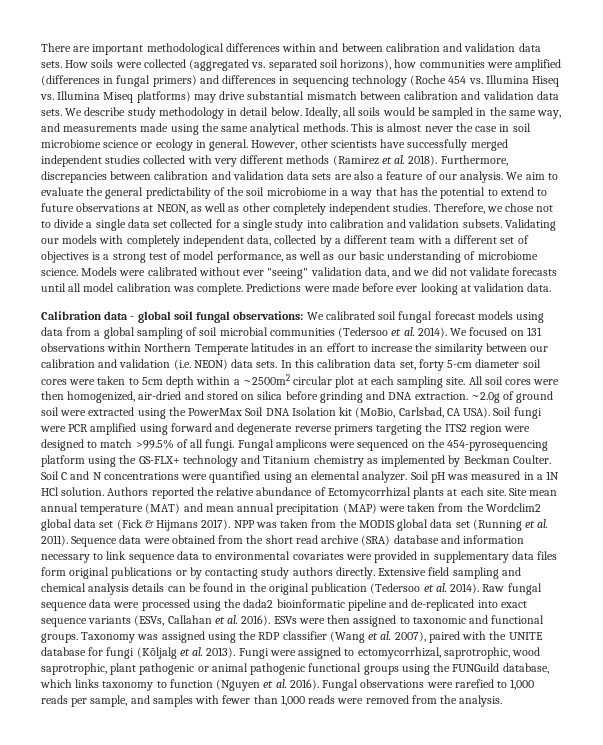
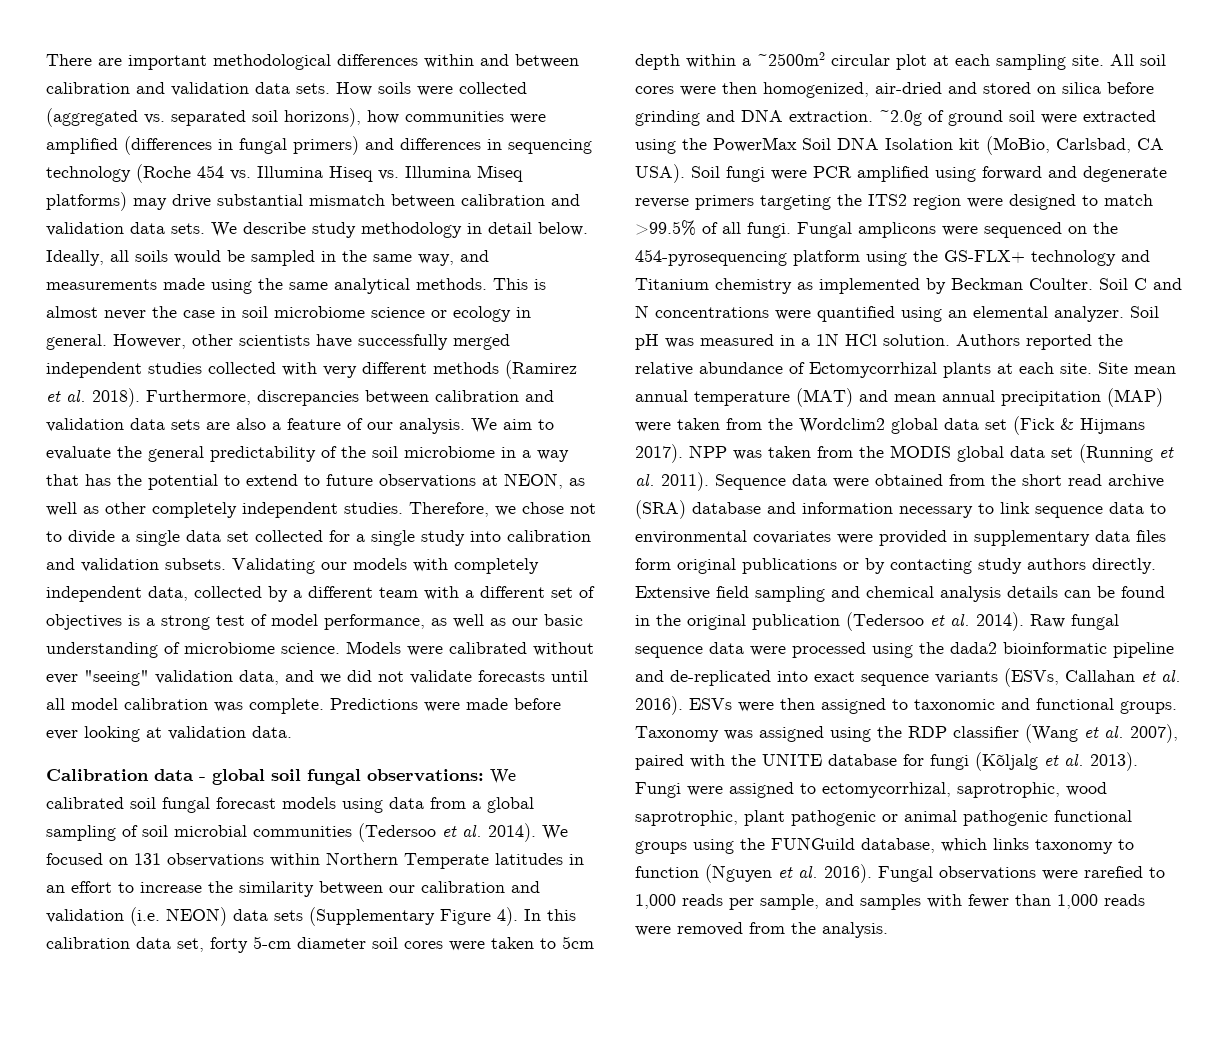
- We focused on 131 observations within Northern Temperate latitudes in an effort to increase the similarity between our calibration and validation (i.e. NEON) data sets.
+ We focused on 131 observations within Northern Temperate latitudes in an effort to increase the similarity between our calibration and validation (i.e. NEON) data sets (Supplementary Figure 4).

